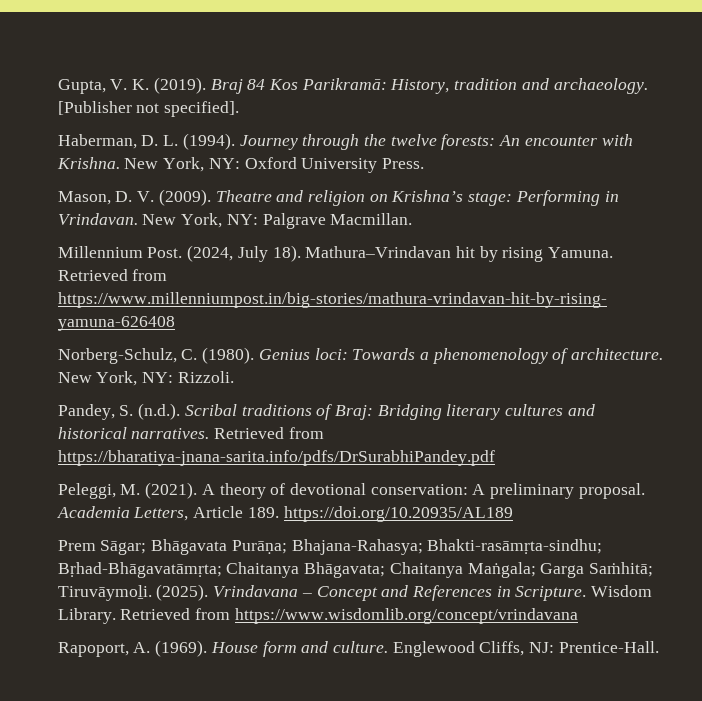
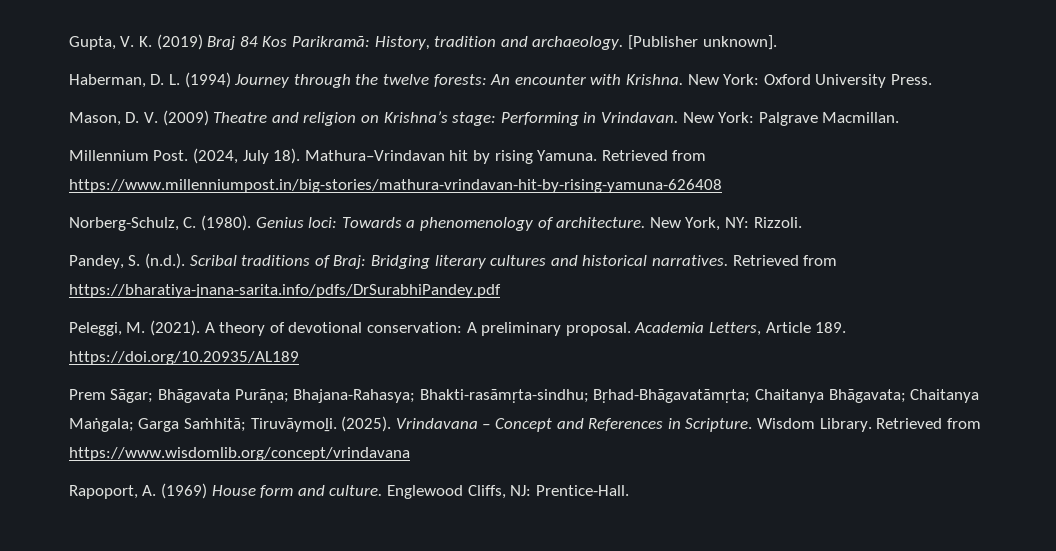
- Gupta, V. K. (2019). Braj 84 Kos Parikramā: History, tradition and archaeology.
+ Gupta, V. K. (2019) Braj 84 Kos Parikramā: History, tradition and archaeology.
- [Publisher not specified].
+ [Publisher unknown].
- Haberman, D. L. (1994). Journey through the twelve forests: An encounter with Krishna.
+ Haberman, D. L. (1994) Journey through the twelve forests: An encounter with Krishna.
- New York, NY: Oxford University Press.
+ New York: Oxford University Press.
- Mason, D. V. (2009). Theatre and religion on Krishna’s stage: Performing in Vrindavan.
+ Mason, D. V. (2009) Theatre and religion on Krishna’s stage: Performing in Vrindavan.
- New York, NY: Palgrave Macmillan.
+ New York: Palgrave Macmillan.
- Rapoport, A. (1969). House form and culture.
+ Rapoport, A. (1969) House form and culture.

